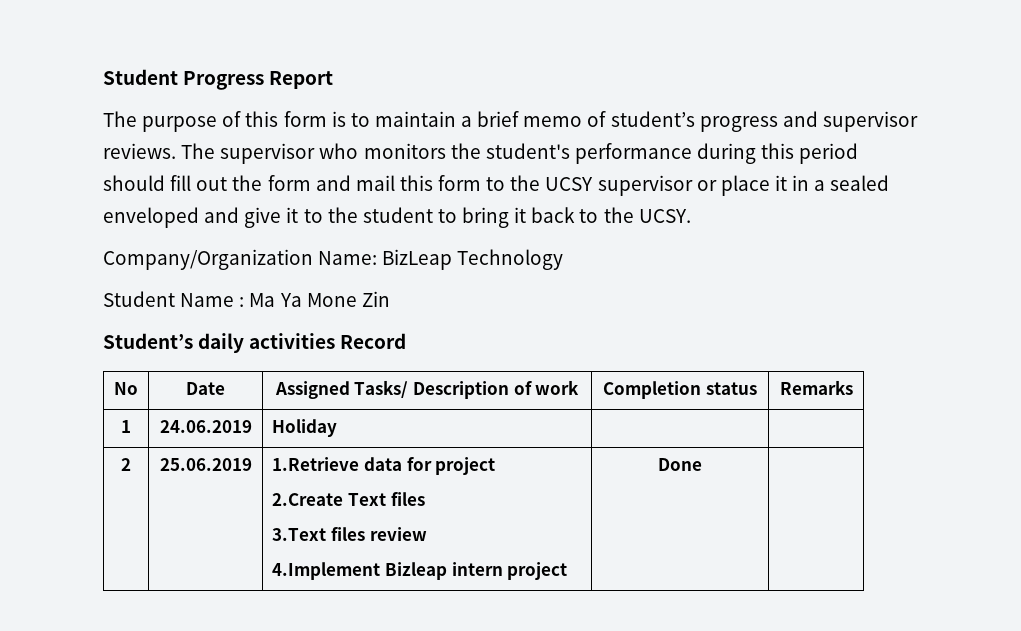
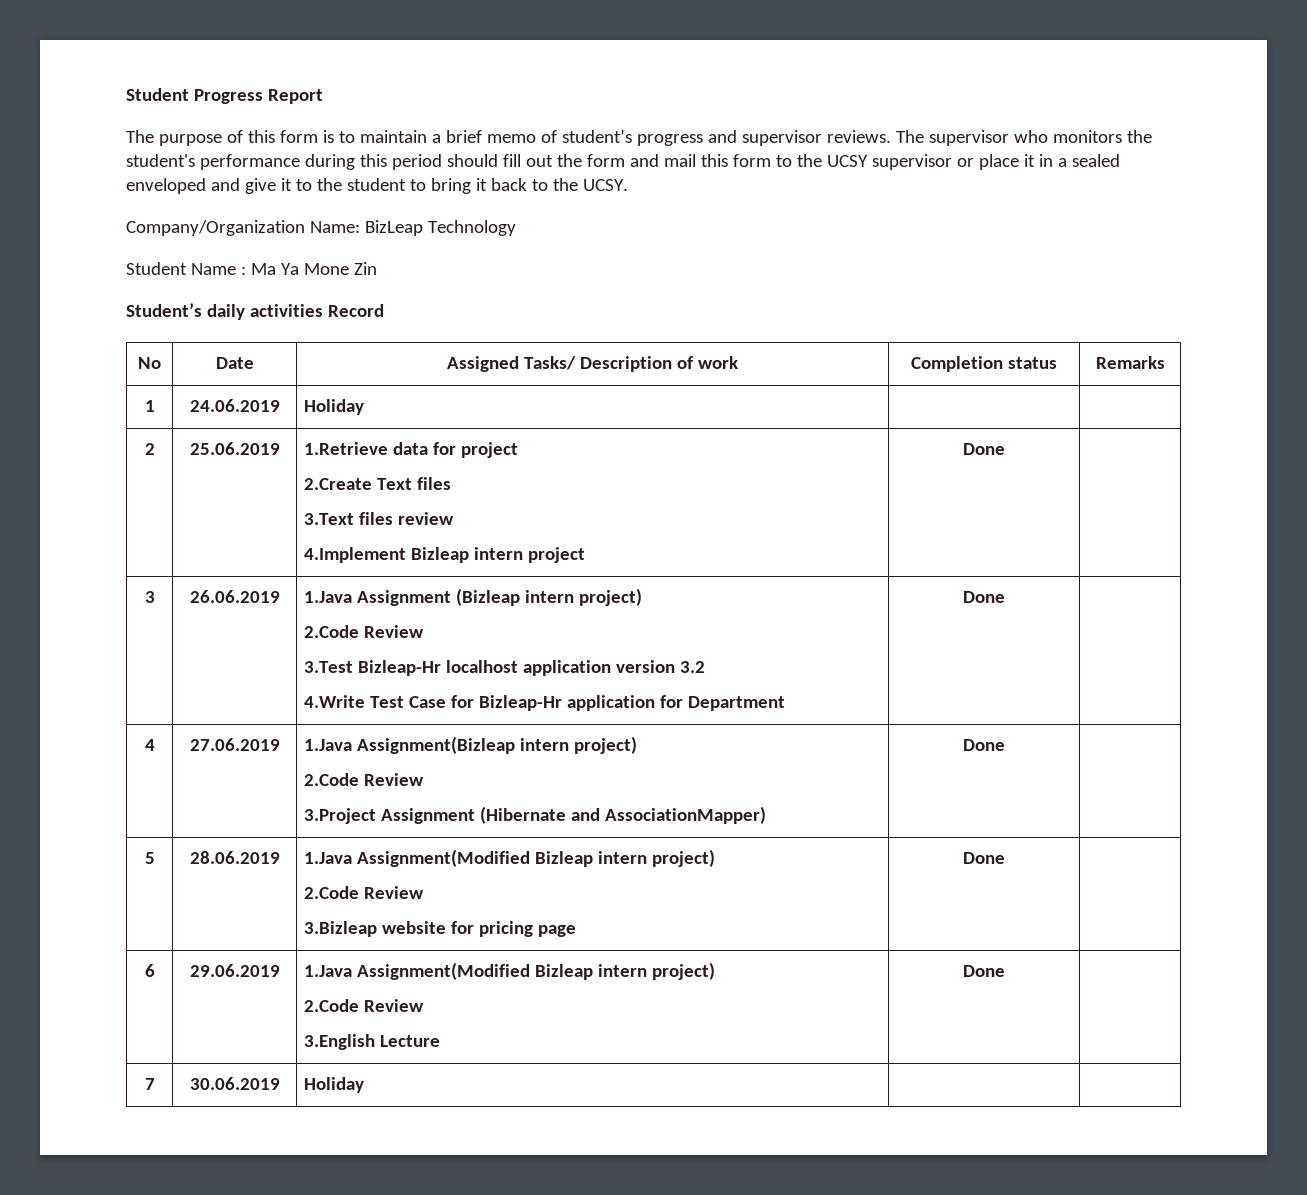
+ 3 | 26.06.2019 | 1.Java Assignment (Bizleap intern project)
+ 2.Code Review
+ 3.Test Bizleap-Hr localhost application version 3.2
+ 4.Write Test Case for Bizleap-Hr application for Department | Done |
+ 4 | 27.06.2019 | 1.Java Assignment(Bizleap intern project)
+ 2.Code Review
+ 3.Project Assignment (Hibernate and AssociationMapper) | Done |
+ 5 | 28.06.2019 | 1.Java Assignment(Modified Bizleap intern project)
+ 2.Code Review
+ 3.Bizleap website for pricing page | Done |
+ 6 | 29.06.2019 | 1.Java Assignment(Modified Bizleap intern project)
+ 2.Code Review
+ 3.English Lecture | Done |
+ 7 | 30.06.2019 | Holiday | |

